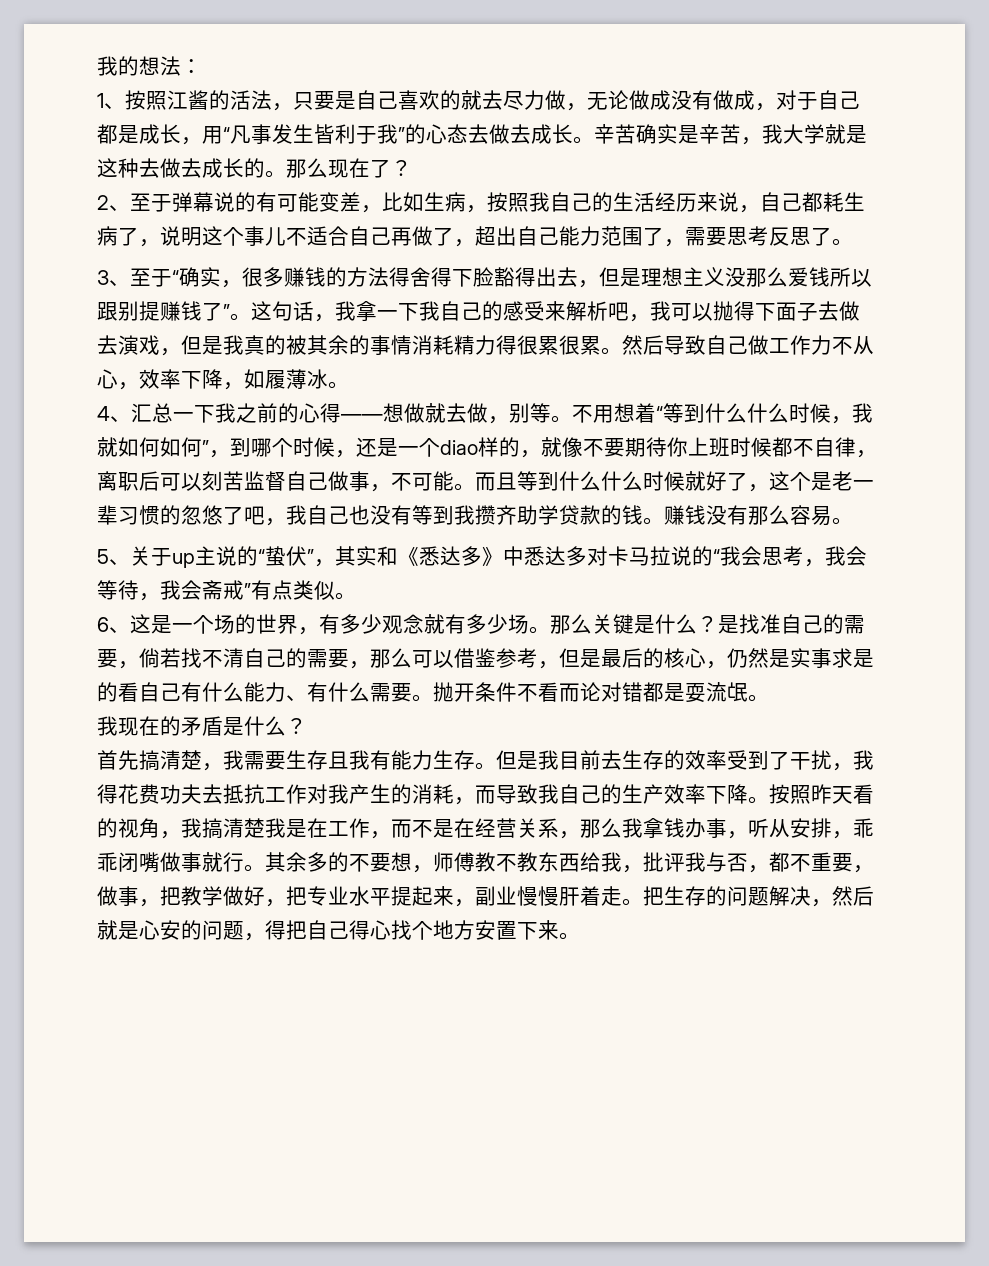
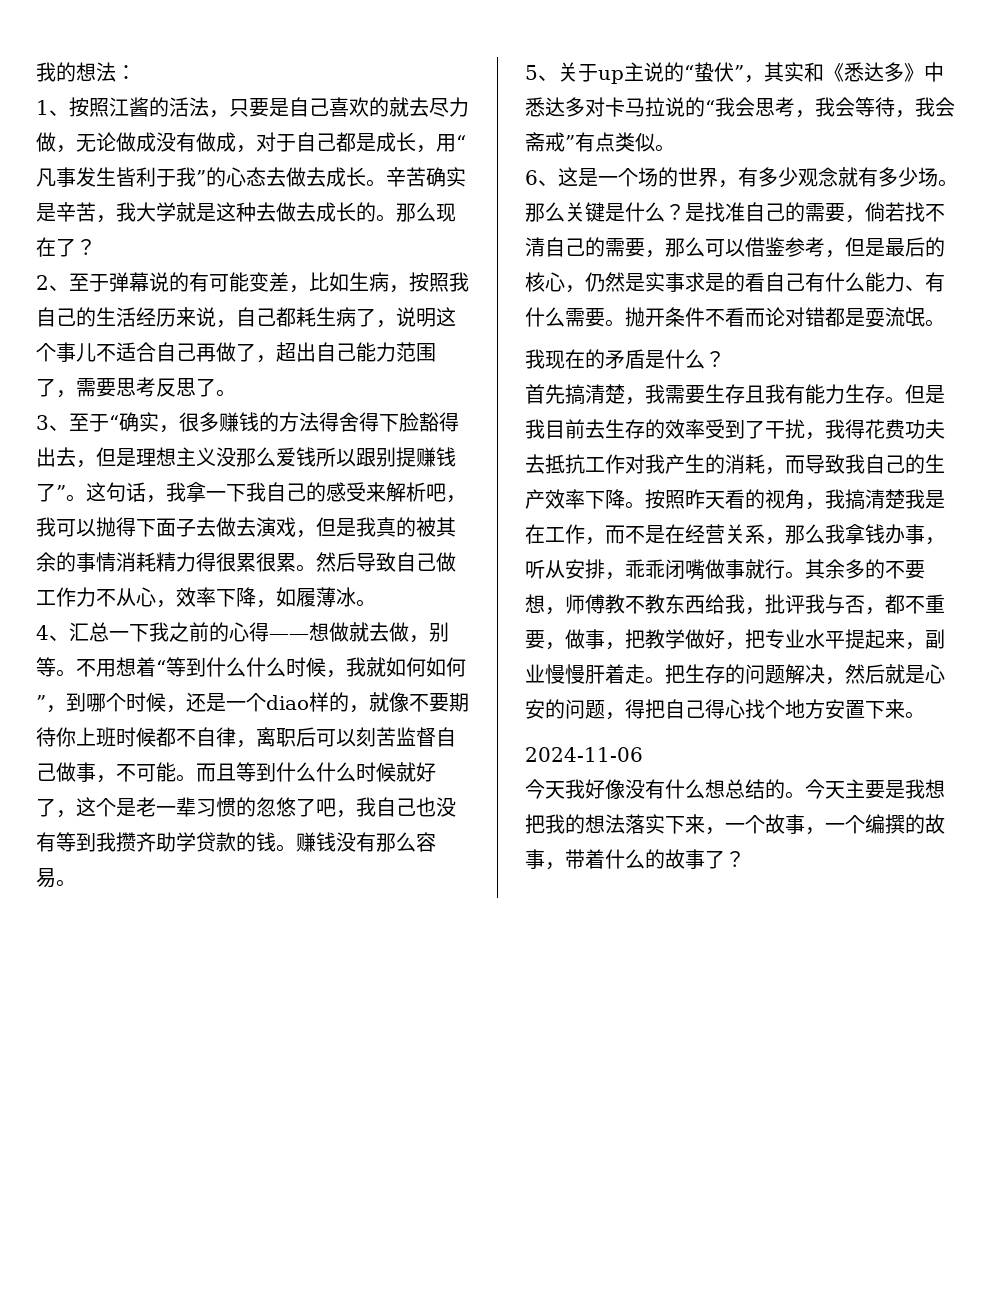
+ 2024-11-06
+ 今天我好像没有什么想总结的。今天主要是我想把我的想法落实下来，一个故事，一个编撰的故事，带着什么的故事了？

